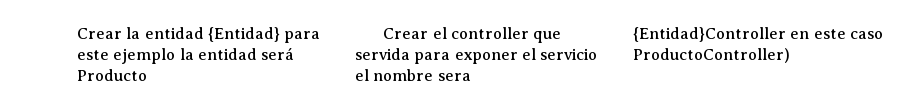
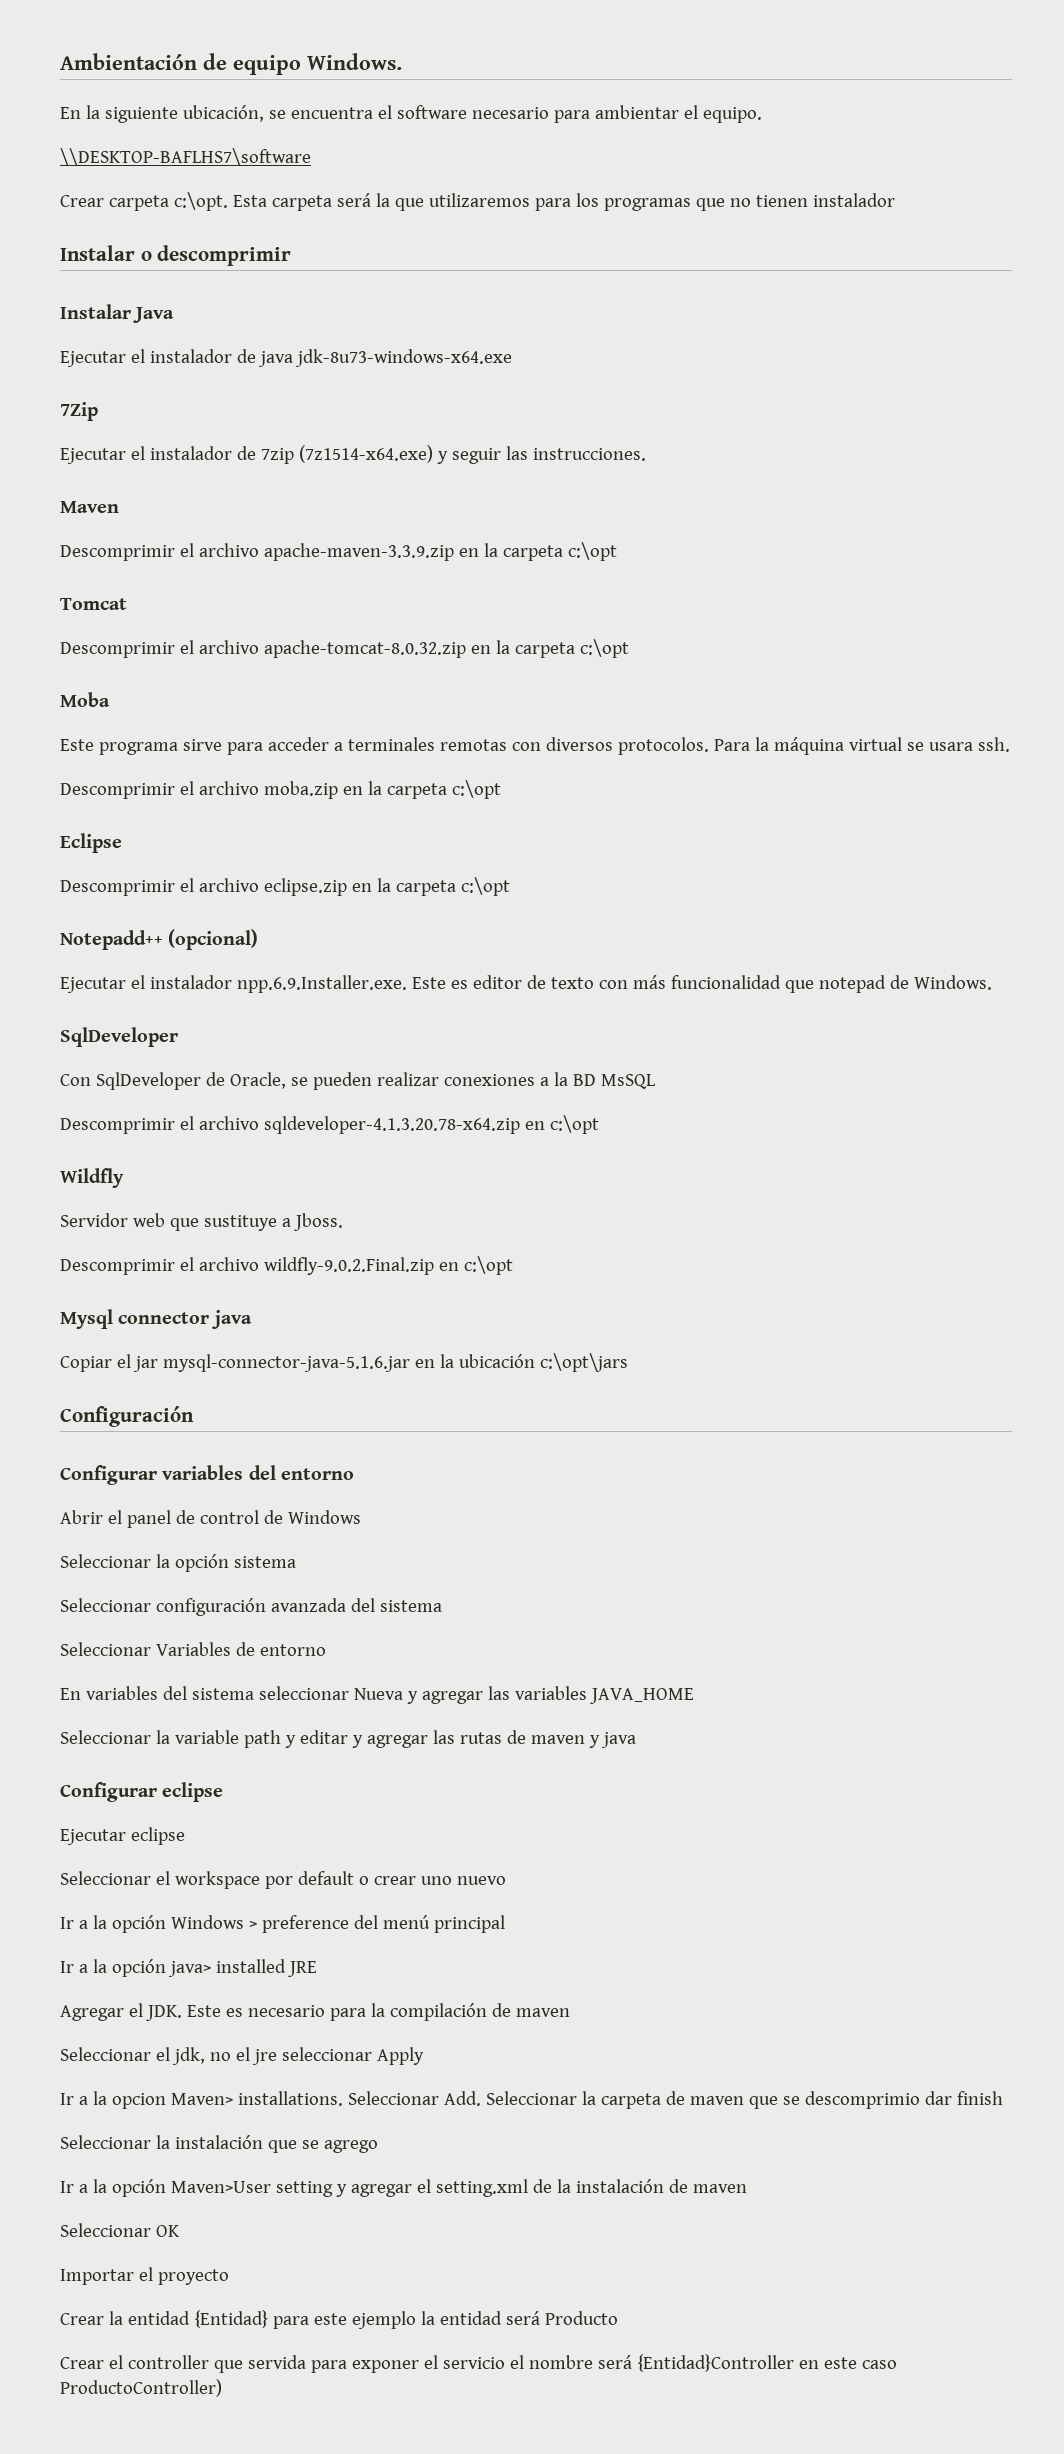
+ Ambientación de equipo Windows.
+ En la siguiente ubicación, se encuentra el software necesario para ambientar el equipo.
+ \\DESKTOP-BAFLHS7\software
+ Crear carpeta c:\opt. Esta carpeta será la que utilizaremos para los programas que no tienen instalador
+ Instalar o descomprimir
+ Instalar Java
+ Ejecutar el instalador de java jdk-8u73-windows-x64.exe
+ 7Zip
+ Ejecutar el instalador de 7zip (7z1514-x64.exe) y seguir las instrucciones.
+ Maven
+ Descomprimir el archivo apache-maven-3.3.9.zip en la carpeta c:\opt
+ Tomcat
+ Descomprimir el archivo apache-tomcat-8.0.32.zip en la carpeta c:\opt
+ Moba
+ Este programa sirve para acceder a terminales remotas con diversos protocolos. Para la máquina virtual se usara ssh.
+ Descomprimir el archivo moba.zip en la carpeta c:\opt
+ Eclipse
+ Descomprimir el archivo eclipse.zip en la carpeta c:\opt
+ Notepadd++ (opcional)
+ Ejecutar el instalador npp.6.9.Installer.exe. Este es editor de texto con más funcionalidad que notepad de Windows.
+ SqlDeveloper
+ Con SqlDeveloper de Oracle, se pueden realizar conexiones a la BD MsSQL
+ Descomprimir el archivo sqldeveloper-4.1.3.20.78-x64.zip en c:\opt
+ Wildfly
+ Servidor web que sustituye a Jboss.
+ Descomprimir el archivo wildfly-9.0.2.Final.zip en c:\opt
+ Mysql connector java
+ Copiar el jar mysql-connector-java-5.1.6.jar en la ubicación c:\opt\jars
+ Configuración
+ Configurar variables del entorno
+ Abrir el panel de control de Windows
+ Seleccionar la opción sistema
+ Seleccionar configuración avanzada del sistema
+ Seleccionar Variables de entorno
+ En variables del sistema seleccionar Nueva y agregar las variables JAVA_HOME
+ Seleccionar la variable path y editar y agregar las rutas de maven y java
+ Configurar eclipse
+ Ejecutar eclipse
+ Seleccionar el workspace por default o crear uno nuevo
+ Ir a la opción Windows > preference del menú principal
+ Ir a la opción java> installed JRE
+ Agregar el JDK. Este es necesario para la compilación de maven
+ Seleccionar el jdk, no el jre seleccionar Apply
+ Ir a la opcion Maven> installations. Seleccionar Add. Seleccionar la carpeta de maven que se descomprimio dar finish
+ Seleccionar la instalación que se agrego
+ Ir a la opción Maven>User setting y agregar el setting.xml de la instalación de maven
+ Seleccionar OK
+ Importar el proyecto
- Crear el controller que servida para exponer el servicio el nombre sera {Entidad}Controller en este caso ProductoController)
+ Crear el controller que servida para exponer el servicio el nombre será {Entidad}Controller en este caso ProductoController)

